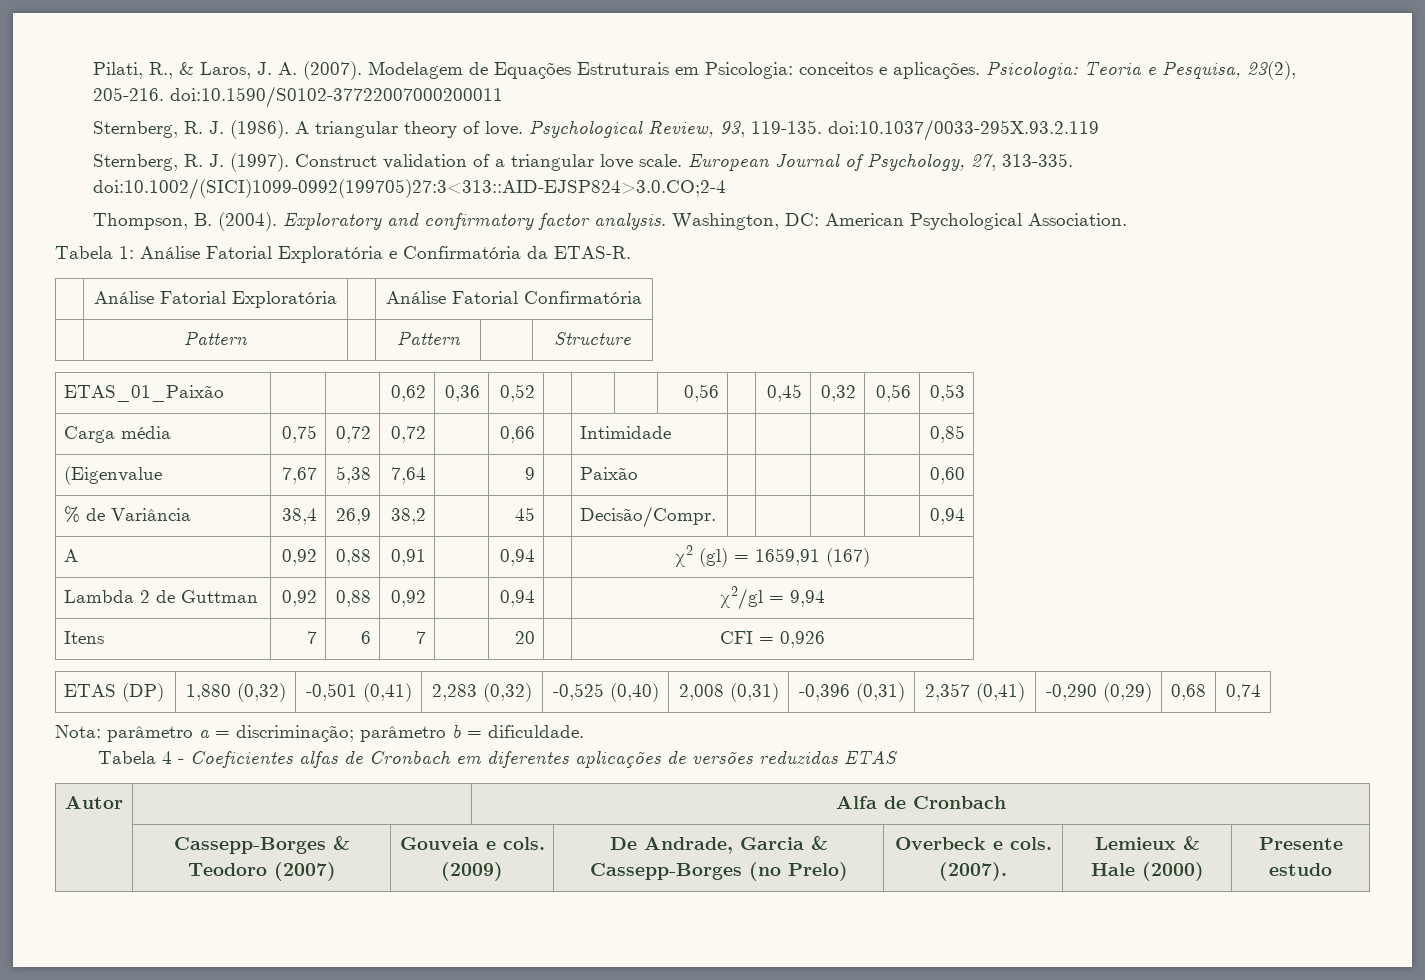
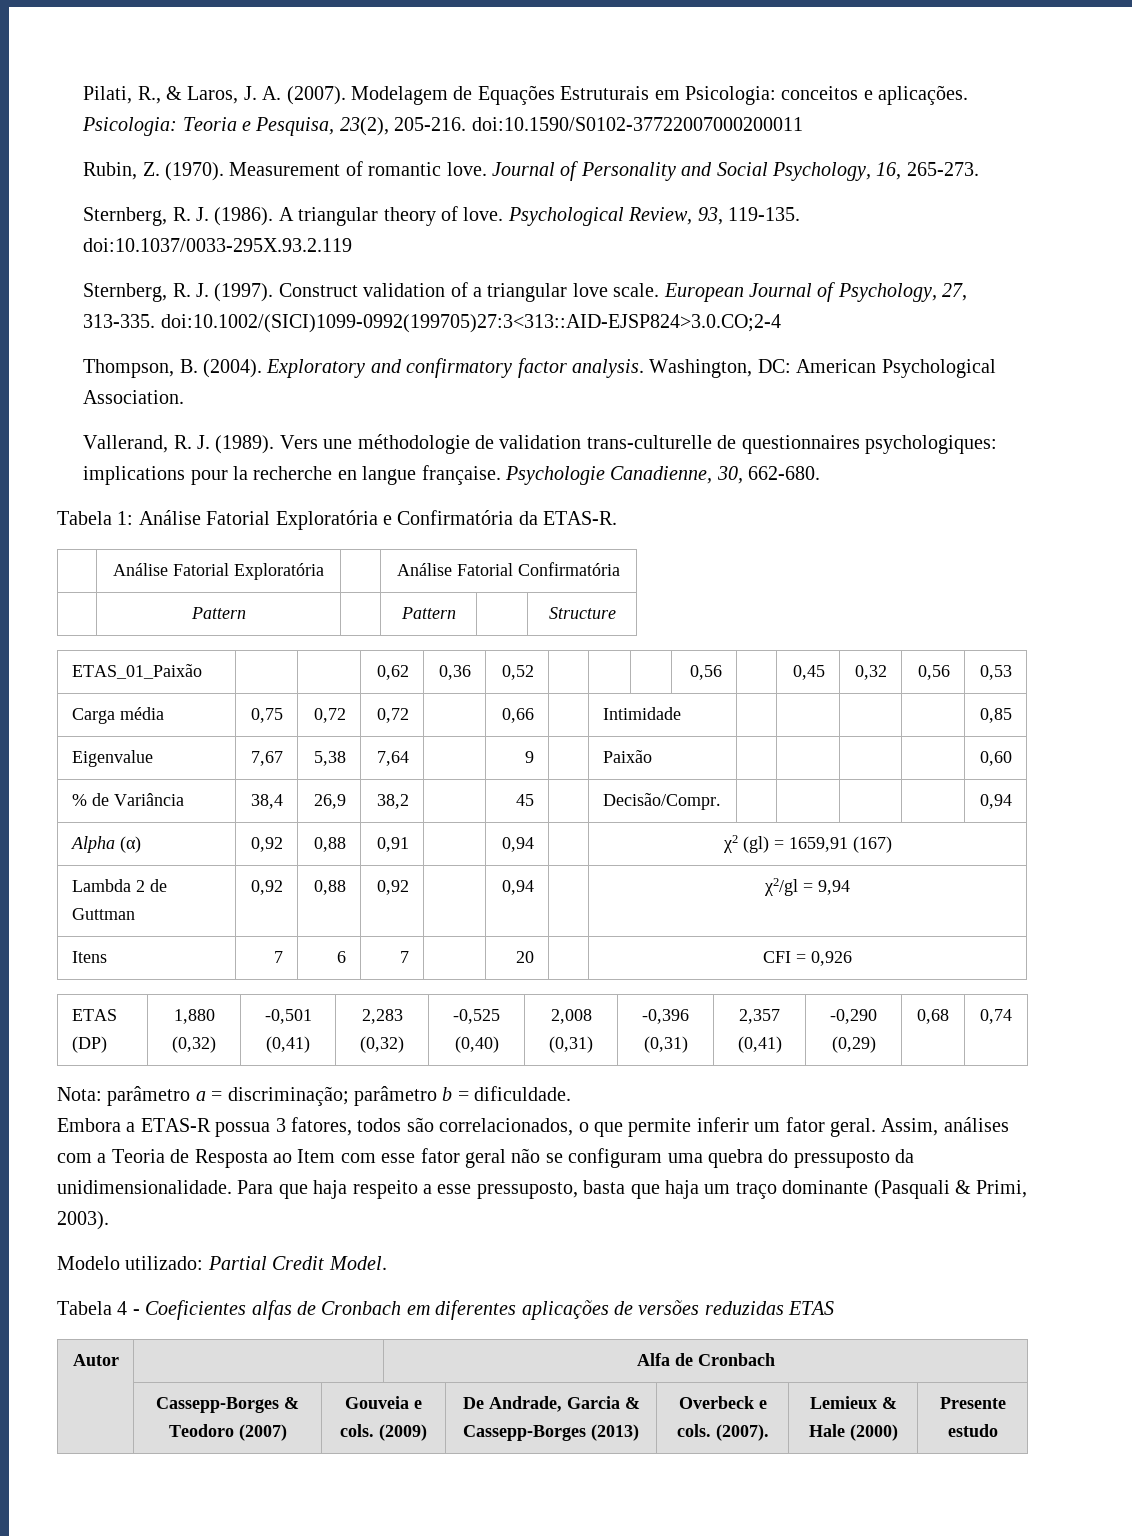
+ Rubin, Z. (1970). Measurement of romantic love. Journal of Personality and Social Psychology, 16, 265-273.
+ Vallerand, R. J. (1989). Vers une méthodologie de validation trans-culturelle de questionnaires psychologiques: implications pour la recherche en langue française. Psychologie Canadienne, 30, 662-680.
- (Eigenvalue | 7,67 | 5,38 | 7,64 | | 9 | | Paixão | | | | | 0,60
+ Eigenvalue | 7,67 | 5,38 | 7,64 | | 9 | | Paixão | | | | | 0,60
- Α | 0,92 | 0,88 | 0,91 | | 0,94 | | χ2 (gl) = 1659,91 (167)
+ Alpha (α) | 0,92 | 0,88 | 0,91 | | 0,94 | | χ2 (gl) = 1659,91 (167)
+ Embora a ETAS-R possua 3 fatores, todos são correlacionados, o que permite inferir um fator geral. Assim, análises com a Teoria de Resposta ao Item com esse fator geral não se configuram uma quebra do pressuposto da unidimensionalidade. Para que haja respeito a esse pressuposto, basta que haja um traço dominante (Pasquali & Primi, 2003).
+ Modelo utilizado: Partial Credit Model.
- | Cassepp-Borges & Teodoro (2007) | Gouveia e cols. (2009) | De Andrade, Garcia & Cassepp-Borges (no Prelo) | Overbeck e cols. (2007). | Lemieux & Hale (2000) | Presente estudo
+ | Cassepp-Borges & Teodoro (2007) | Gouveia e cols. (2009) | De Andrade, Garcia & Cassepp-Borges (2013) | Overbeck e cols. (2007). | Lemieux & Hale (2000) | Presente estudo

